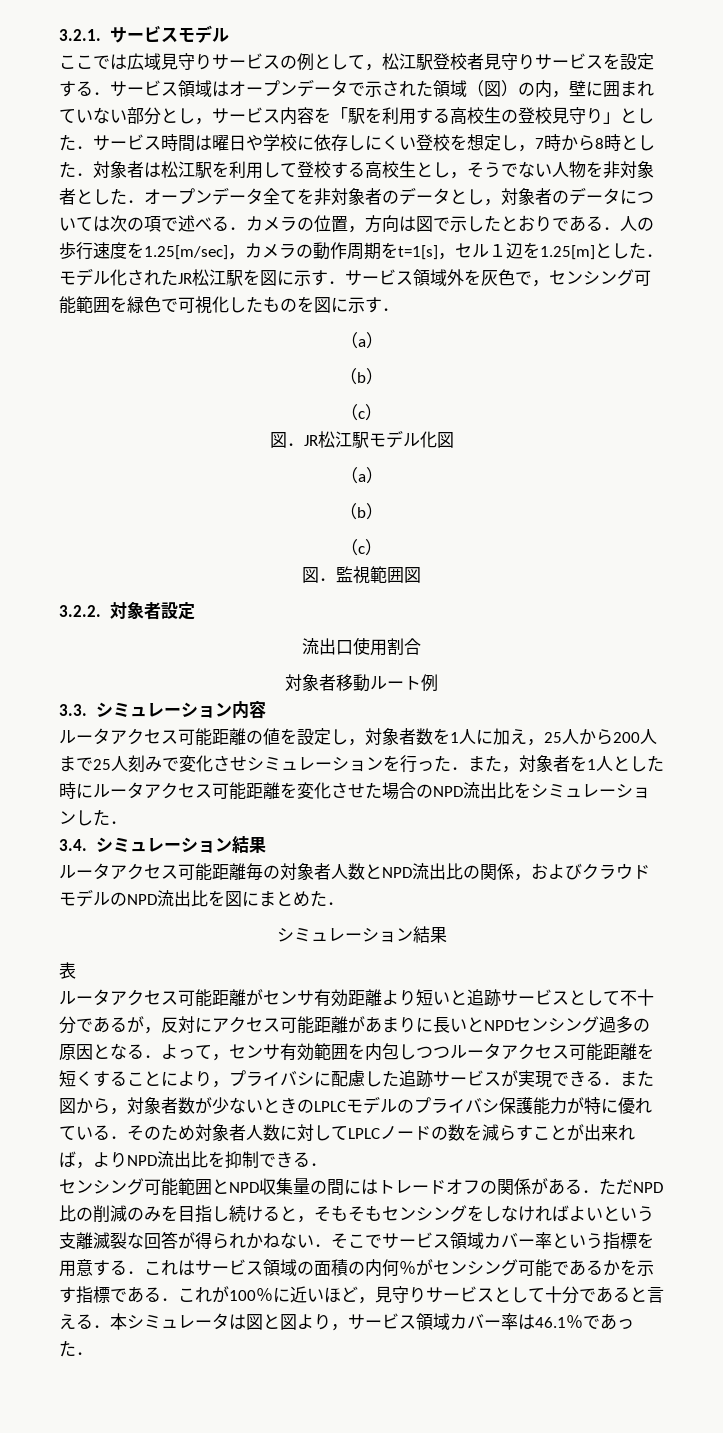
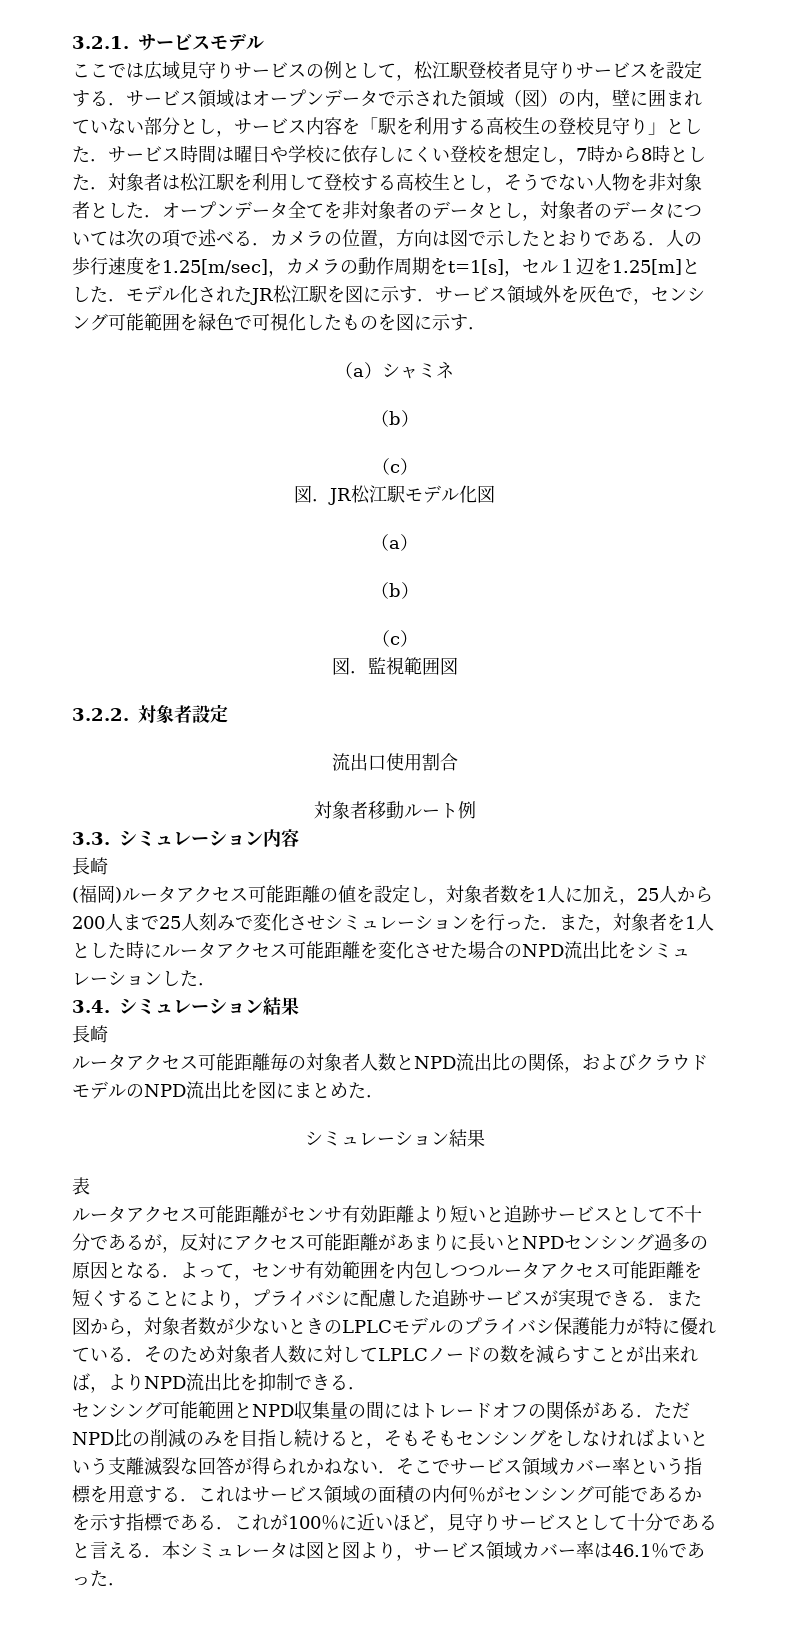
  ここでは広域見守りサービスの例として，松江駅登校者見守りサービスを設定する．サービス領域はオープンデータで示された領域（図）の内，壁に囲まれていない部分とし，サービス内容を「駅を利用する高校生の登校見守り」とした．サービス時間は曜日や学校に依存しにくい登校を想定し，7時から8時とした．対象者は松江駅を利用して登校する高校生とし，そうでない人物を非対象者とした．オープンデータ全てを非対象者のデータとし，対象者のデータについては次の項で述べる．カメラの位置，方向は図で示したとおりである．人の歩行速度を1.25[m/sec]，カメラの動作周期をt=1[s]，セル１辺を1.25[m]とした．モデル化されたJR松江駅を図に示す．サービス領域外を灰色で，センシング可能範囲を緑色で可視化したものを図に示す．
- （a）
+ （a）シャミネ
  3.3.シミュレーション内容
- ルータアクセス可能距離の値を設定し，対象者数を1人に加え，25人から200人まで25人刻みで変化させシミュレーションを行った．また，対象者を1人とした時にルータアクセス可能距離を変化させた場合のNPD流出比をシミュレーションした．
+ 長崎
+ (福岡)ルータアクセス可能距離の値を設定し，対象者数を1人に加え，25人から200人まで25人刻みで変化させシミュレーションを行った．また，対象者を1人とした時にルータアクセス可能距離を変化させた場合のNPD流出比をシミュレーションした．
  3.4.シミュレーション結果
+ 長崎

